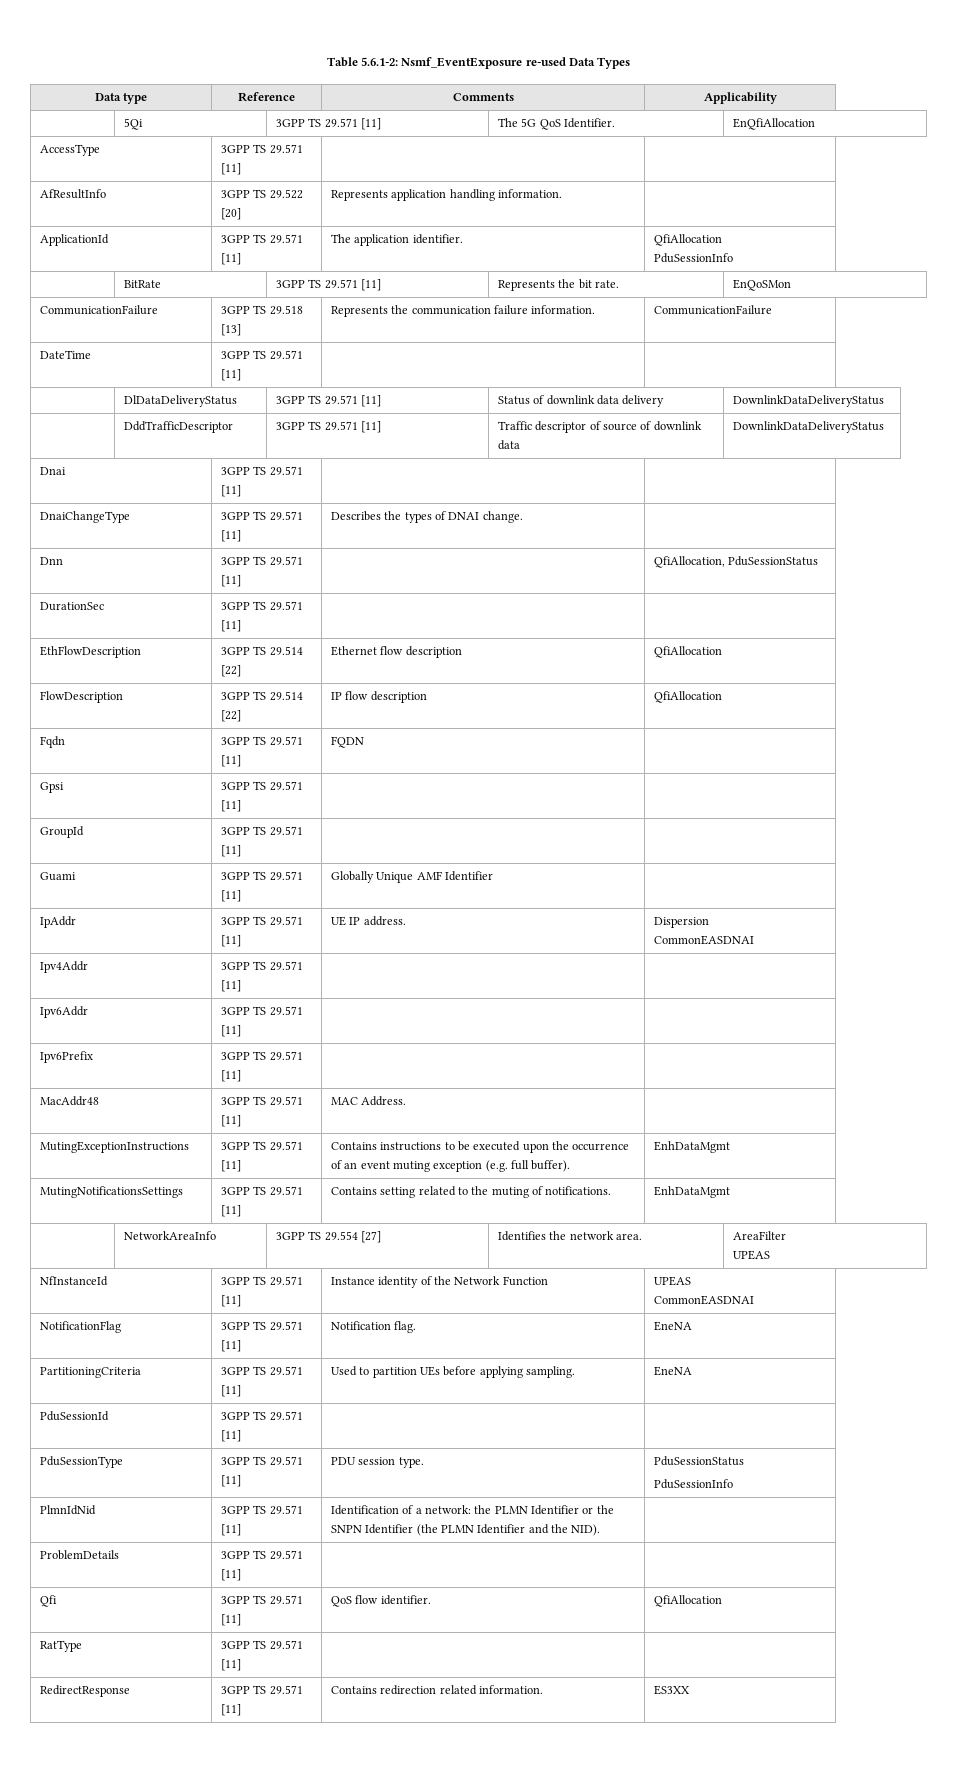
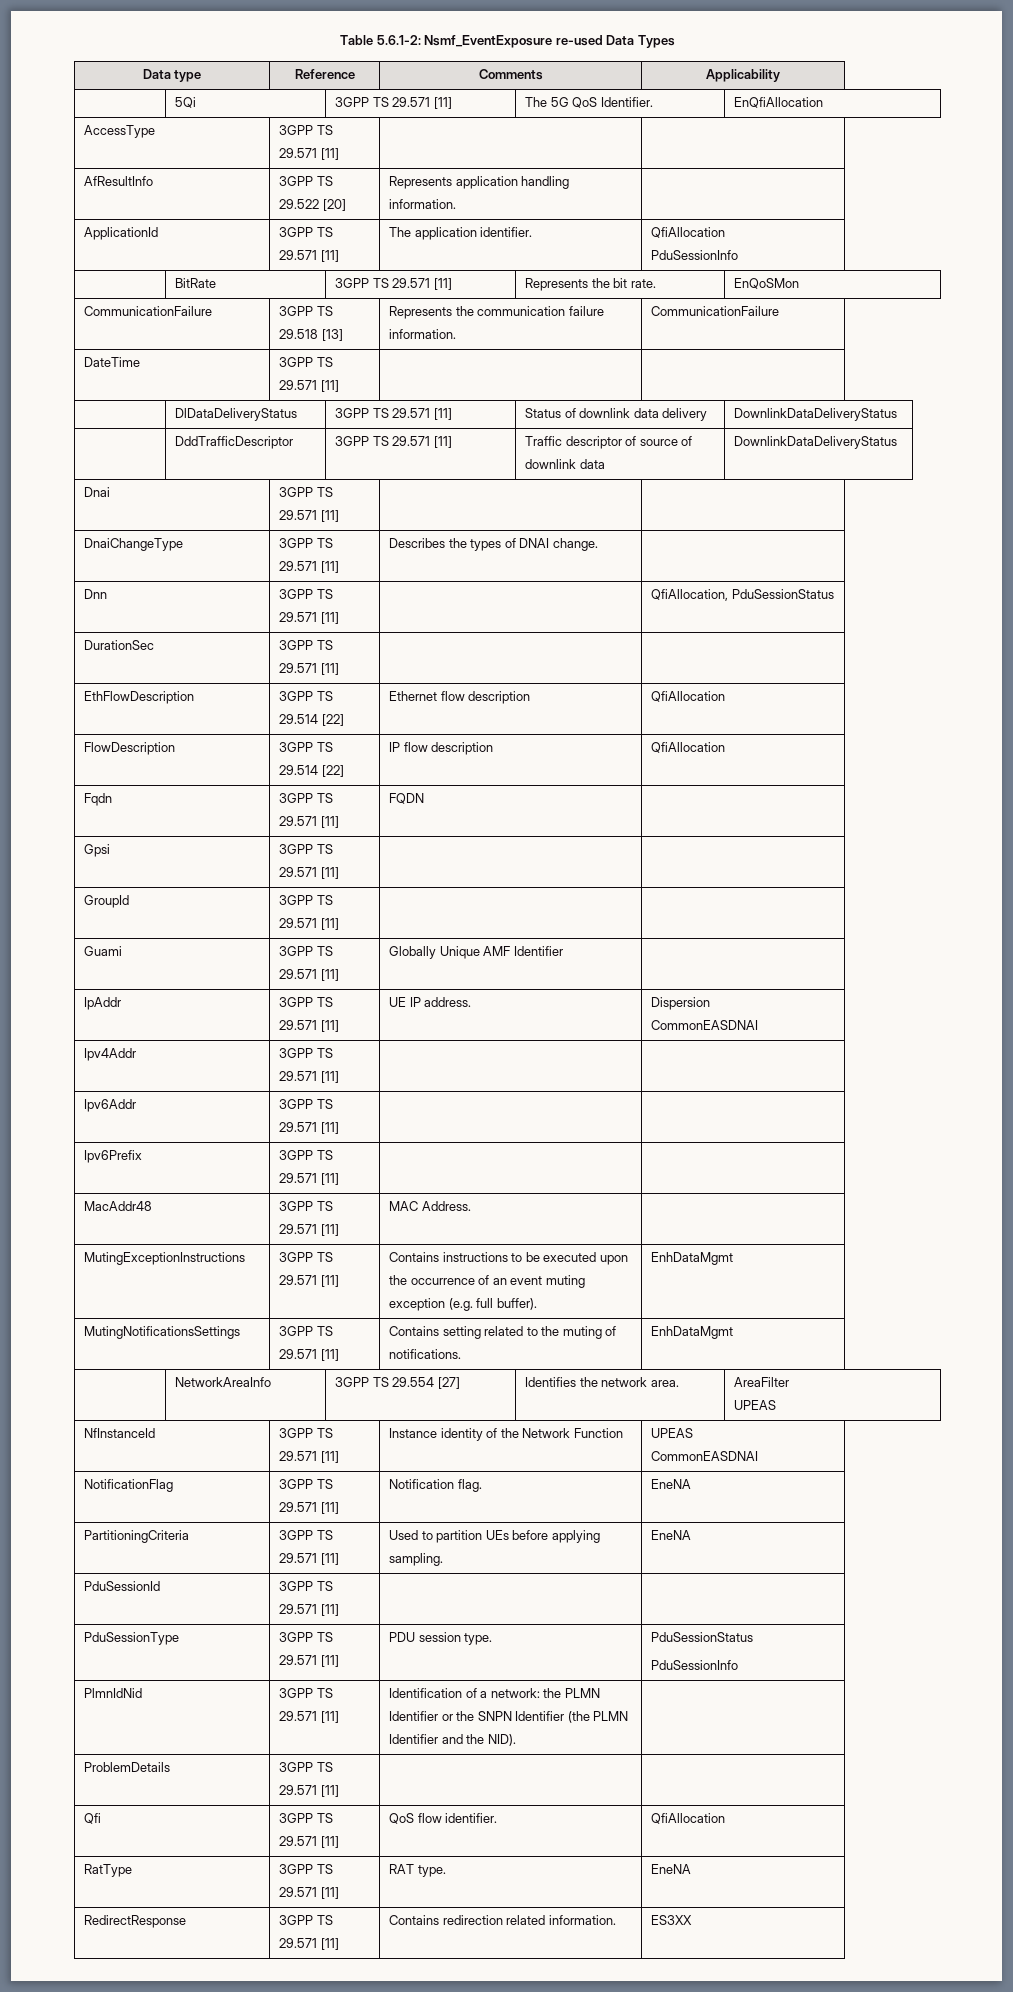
- RatType | 3GPP TS 29.571 [11] | |
+ RatType | 3GPP TS 29.571 [11] | RAT type. | EneNA

